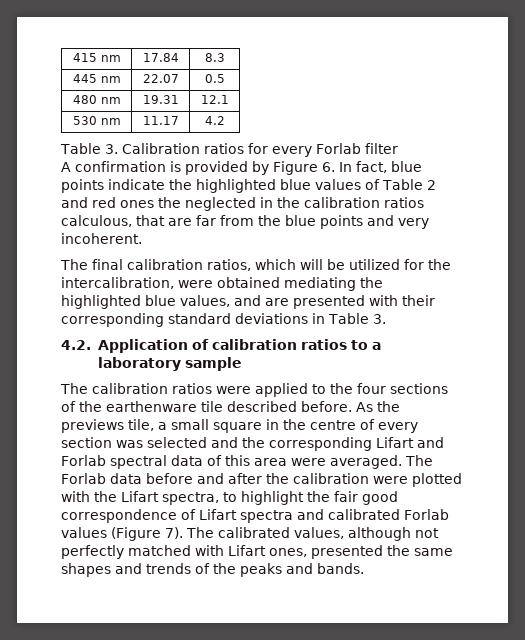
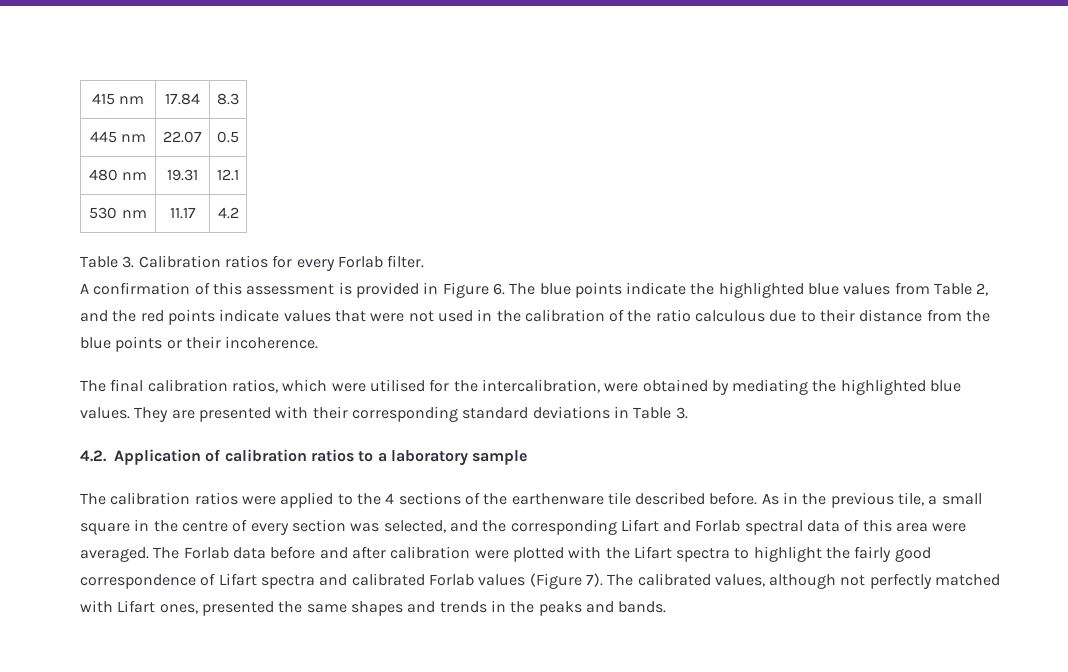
- Table 3. Calibration ratios for every Forlab filter
+ Table 3. Calibration ratios for every Forlab filter.
- A confirmation is provided by Figure 6. In fact, blue points indicate the highlighted blue values of Table 2 and red ones the neglected in the calibration ratios calculous, that are far from the blue points and very incoherent.
+ A confirmation of this assessment is provided in Figure 6. The blue points indicate the highlighted blue values from Table 2, and the red points indicate values that were not used in the calibration of the ratio calculous due to their distance from the blue points or their incoherence.
- The final calibration ratios, which will be utilized for the intercalibration, were obtained mediating the highlighted blue values, and are presented with their corresponding standard deviations in Table 3.
+ The final calibration ratios, which were utilised for the intercalibration, were obtained by mediating the highlighted blue values. They are presented with their corresponding standard deviations in Table 3.
- The calibration ratios were applied to the four sections of the earthenware tile described before.
+ The calibration ratios were applied to the 4 sections of the earthenware tile described before.
- As the previews tile, a small square in the centre of every section was selected and the corresponding Lifart and Forlab spectral data of this area were averaged.
+ As in the previous tile, a small square in the centre of every section was selected, and the corresponding Lifart and Forlab spectral data of this area were averaged.
- The Forlab data before and after the calibration were plotted with the Lifart spectra, to highlight the fair good correspondence of Lifart spectra and calibrated Forlab values (Figure 7).
+ The Forlab data before and after calibration were plotted with the Lifart spectra to highlight the fairly good correspondence of Lifart spectra and calibrated Forlab values (Figure 7).
- The calibrated values, although not perfectly matched with Lifart ones, presented the same shapes and trends of the peaks and bands.
+ The calibrated values, although not perfectly matched with Lifart ones, presented the same shapes and trends in the peaks and bands.

